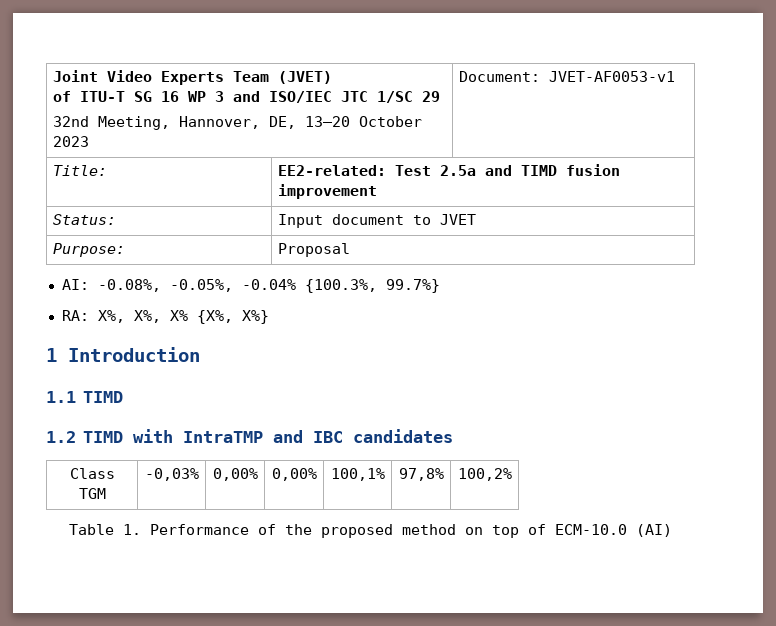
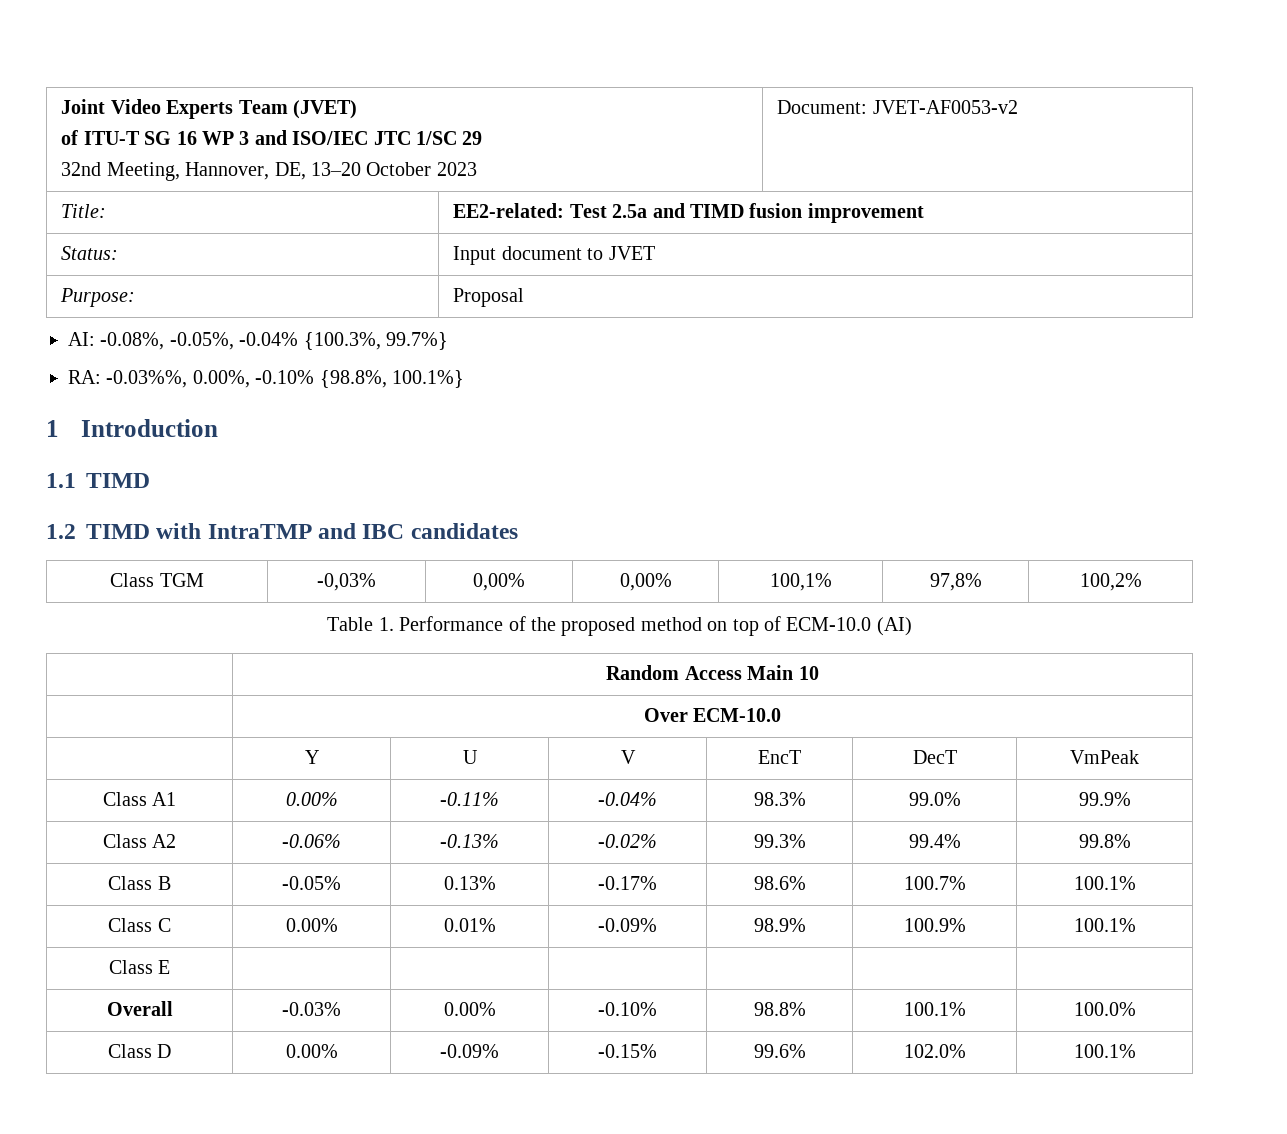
  Joint Video Experts Team (JVET)
  of ITU-T SG 16 WP 3 and ISO/IEC JTC 1/SC 29
- 32nd Meeting, Hannover, DE, 13–20 October 2023 | Document: JVET-AF0053-v1
+ 32nd Meeting, Hannover, DE, 13–20 October 2023 | Document: JVET-AF0053-v2
- RA: X%, X%, X% {X%, X%}
+ RA: -0.03%%, 0.00%, -0.10% {98.8%, 100.1%}
+ | Random Access Main 10
+ | Over ECM-10.0
+ | Y | U | V | EncT | DecT | VmPeak
+ Class A1 | 0.00% | -0.11% | -0.04% | 98.3% | 99.0% | 99.9%
+ Class A2 | -0.06% | -0.13% | -0.02% | 99.3% | 99.4% | 99.8%
+ Class B | -0.05% | 0.13% | -0.17% | 98.6% | 100.7% | 100.1%
+ Class C | 0.00% | 0.01% | -0.09% | 98.9% | 100.9% | 100.1%
+ Class E | | | | | |
+ Overall | -0.03% | 0.00% | -0.10% | 98.8% | 100.1% | 100.0%
+ Class D | 0.00% | -0.09% | -0.15% | 99.6% | 102.0% | 100.1%

